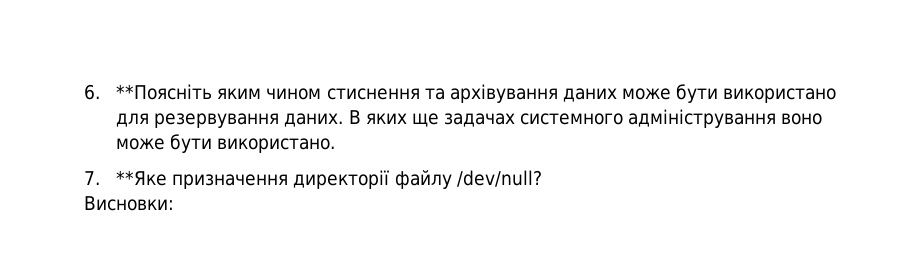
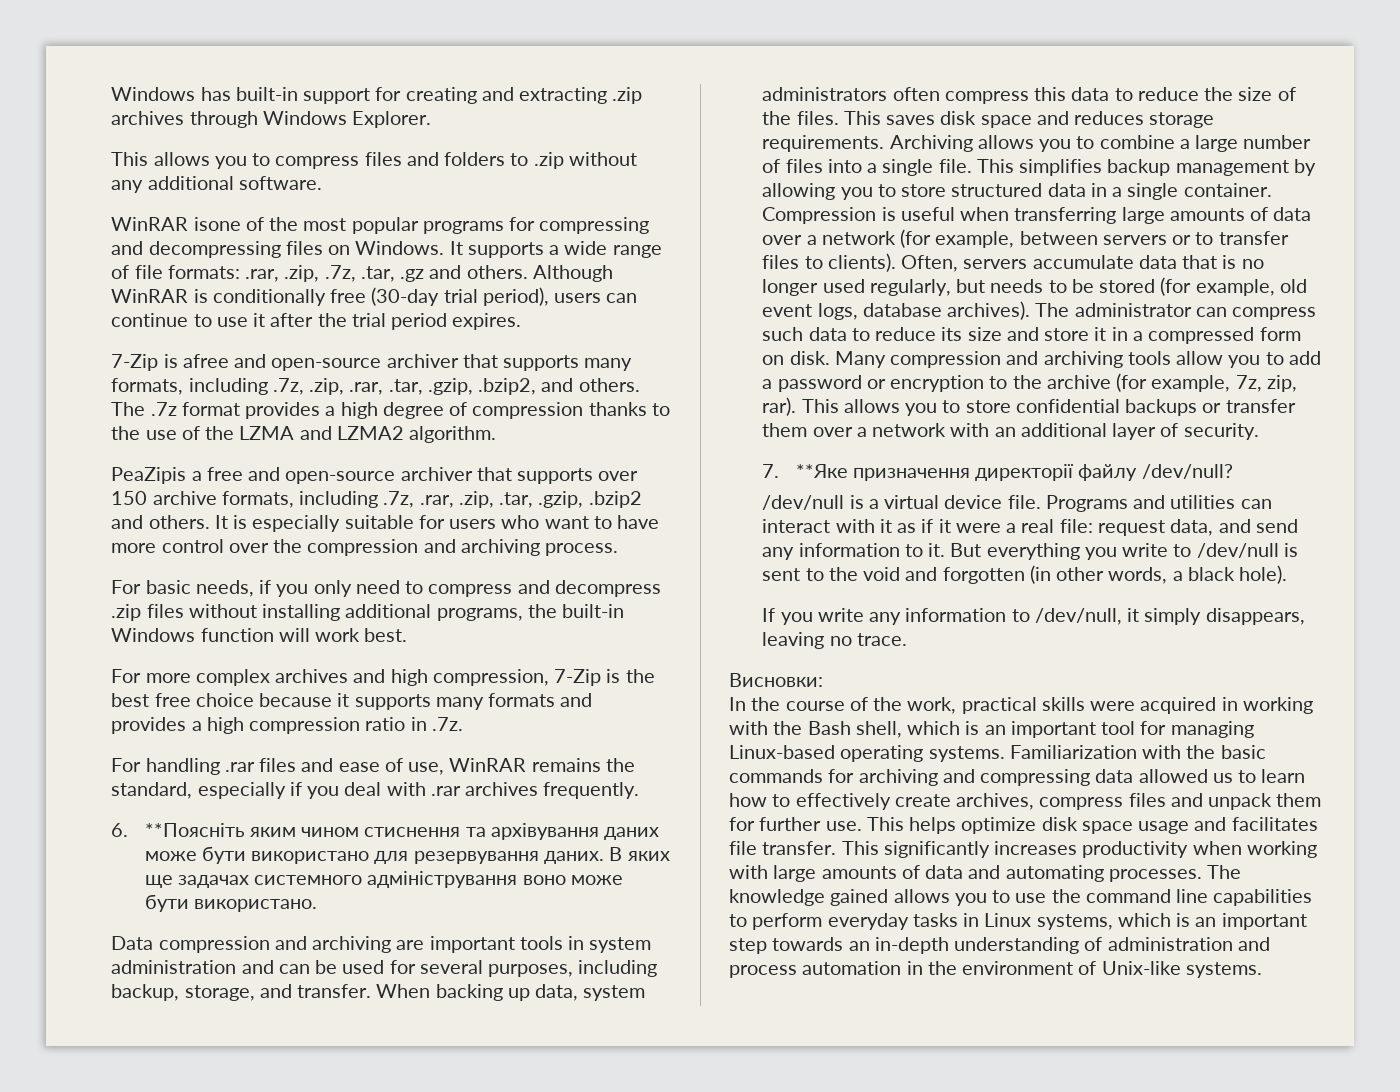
+ Windows has built-in support for creating and extracting .zip archives through Windows Explorer.
+ This allows you to compress files and folders to .zip without any additional software.
+ WinRAR isone of the most popular programs for compressing and decompressing files on Windows. It supports a wide range of file formats: .rar, .zip, .7z, .tar, .gz and others. Although WinRAR is conditionally free (30-day trial period), users can continue to use it after the trial period expires.
+ 7-Zip is afree and open-source archiver that supports many formats, including .7z, .zip, .rar, .tar, .gzip, .bzip2, and others. The .7z format provides a high degree of compression thanks to the use of the LZMA and LZMA2 algorithm.
+ PeaZipis a free and open-source archiver that supports over 150 archive formats, including .7z, .rar, .zip, .tar, .gzip, .bzip2 and others. It is especially suitable for users who want to have more control over the compression and archiving process.
+ For basic needs, if you only need to compress and decompress .zip files without installing additional programs, the built-in Windows function will work best.
+ For more complex archives and high compression, 7-Zip is the best free choice because it supports many formats and provides a high compression ratio in .7z.
+ For handling .rar files and ease of use, WinRAR remains the standard, especially if you deal with .rar archives frequently.
+ Data compression and archiving are important tools in system administration and can be used for several purposes, including backup, storage, and transfer. When backing up data, system administrators often compress this data to reduce the size of the files. This saves disk space and reduces storage requirements. Archiving allows you to combine a large number of files into a single file. This simplifies backup management by allowing you to store structured data in a single container. Compression is useful when transferring large amounts of data over a network (for example, between servers or to transfer files to clients). Often, servers accumulate data that is no longer used regularly, but needs to be stored (for example, old event logs, database archives). The administrator can compress such data to reduce its size and store it in a compressed form on disk. Many compression and archiving tools allow you to add a password or encryption to the archive (for example, 7z, zip, rar). This allows you to store confidential backups or transfer them over a network with an additional layer of security.
+ /dev/null is a virtual device file. Programs and utilities can interact with it as if it were a real file: request data, and send any information to it. But everything you write to /dev/null is sent to the void and forgotten (in other words, a black hole).
+ If you write any information to /dev/null, it simply disappears, leaving no trace.
  Висновки:
+ In the course of the work, practical skills were acquired in working with the Bash shell, which is an important tool for managing Linux-based operating systems. Familiarization with the basic commands for archiving and compressing data allowed us to learn how to effectively create archives, compress files and unpack them for further use. This helps optimize disk space usage and facilitates file transfer. This significantly increases productivity when working with large amounts of data and automating processes. The knowledge gained allows you to use the command line capabilities to perform everyday tasks in Linux systems, which is an important step towards an in-depth understanding of administration and process automation in the environment of Unix-like systems.

